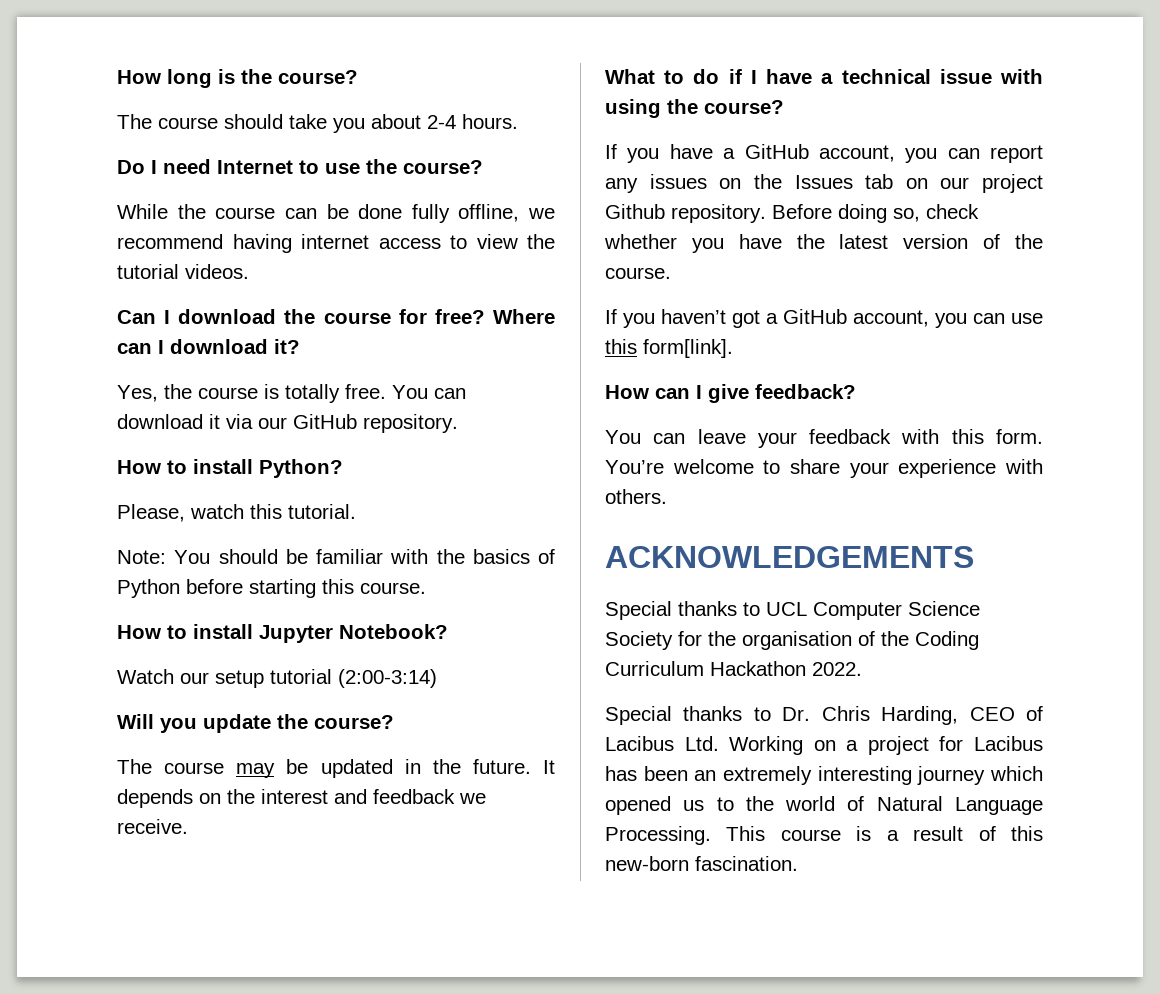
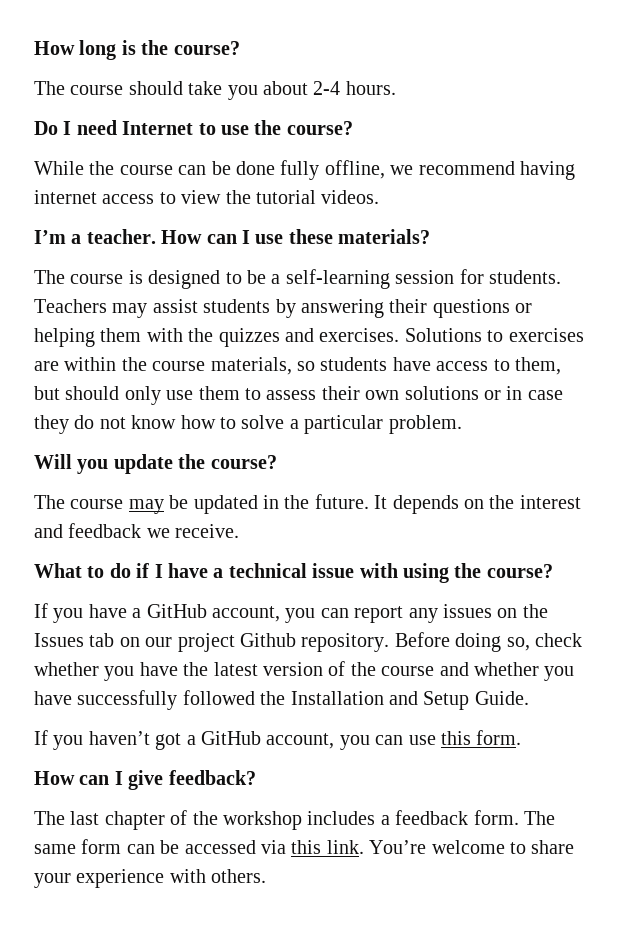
- Can I download the course for free? Where can I download it?
- Yes, the course is totally free. You can download it via our GitHub repository.
- How to install Python?
- Please, watch this tutorial.
- Note: You should be familiar with the basics of Python before starting this course.
- How to install Jupyter Notebook?
- Watch our setup tutorial (2:00-3:14)
+ I’m a teacher. How can I use these materials?
+ The course is designed to be a self-learning session for students. Teachers may assist students by answering their questions or helping them with the quizzes and exercises. Solutions to exercises are within the course materials, so students have access to them, but should only use them to assess their own solutions or in case they do not know how to solve a particular problem.
- Before doing so, check whether you have the latest version of the course.
+ Before doing so, check whether you have the latest version of the course and whether you have successfully followed the Installation and Setup Guide.
- If you haven’t got a GitHub account, you can use this form[link].
+ If you haven’t got a GitHub account, you can use this form.
- You can leave your feedback with this form.
+ The last chapter of the workshop includes a feedback form. The same form can be accessed via this link.
- ACKNOWLEDGEMENTS
- Special thanks to UCL Computer Science Society for the organisation of the Coding Curriculum Hackathon 2022.
- Special thanks to Dr. Chris Harding, CEO of Lacibus Ltd. Working on a project for Lacibus has been an extremely interesting journey which opened us to the world of Natural Language Processing. This course is a result of this new-born fascination.

